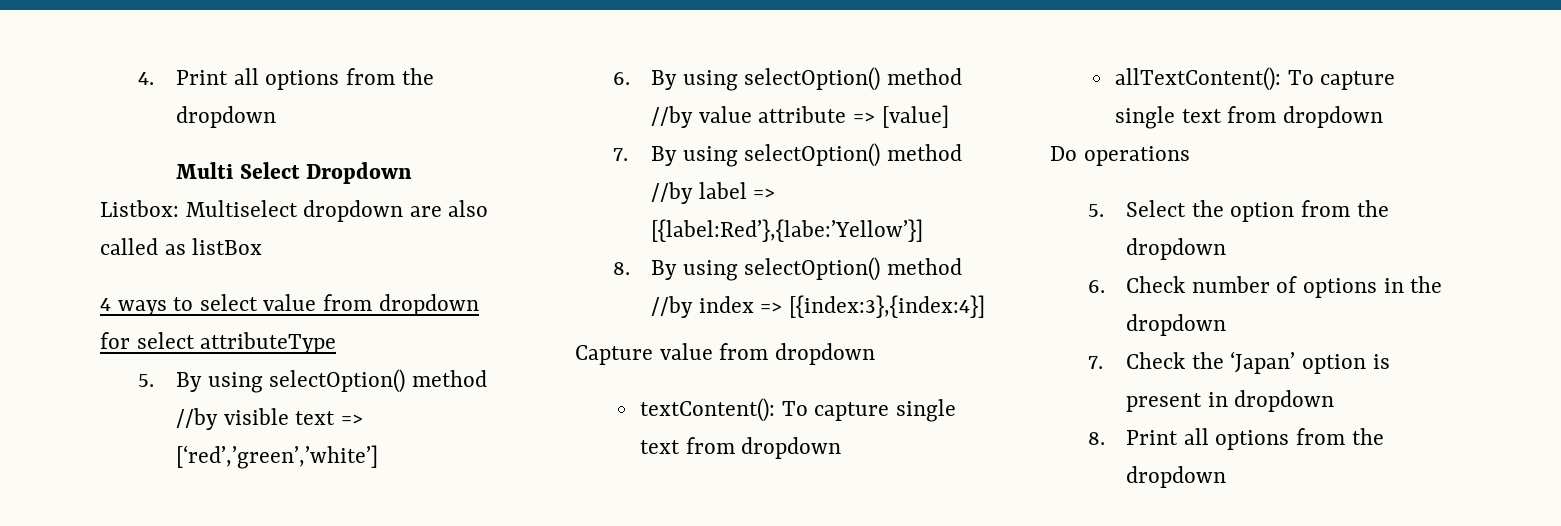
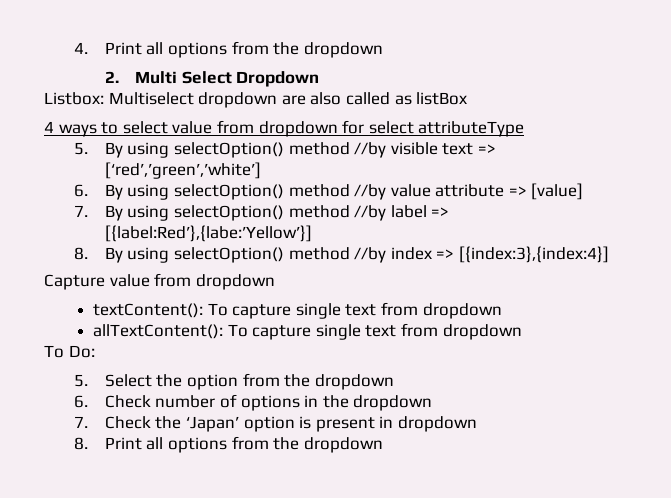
- Multi Select Dropdown
+ 2. Multi Select Dropdown
- Do operations
+ To Do:

